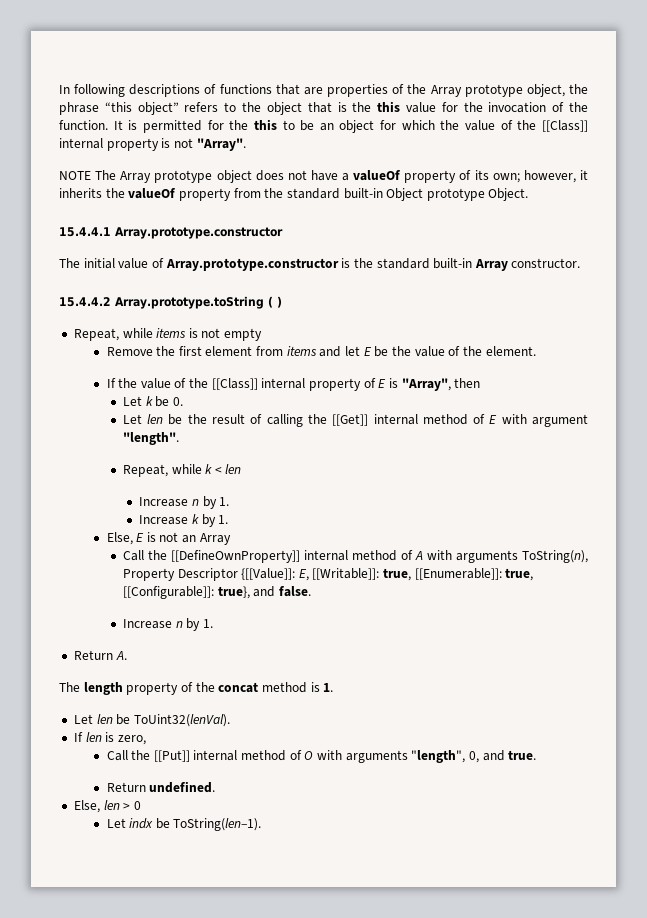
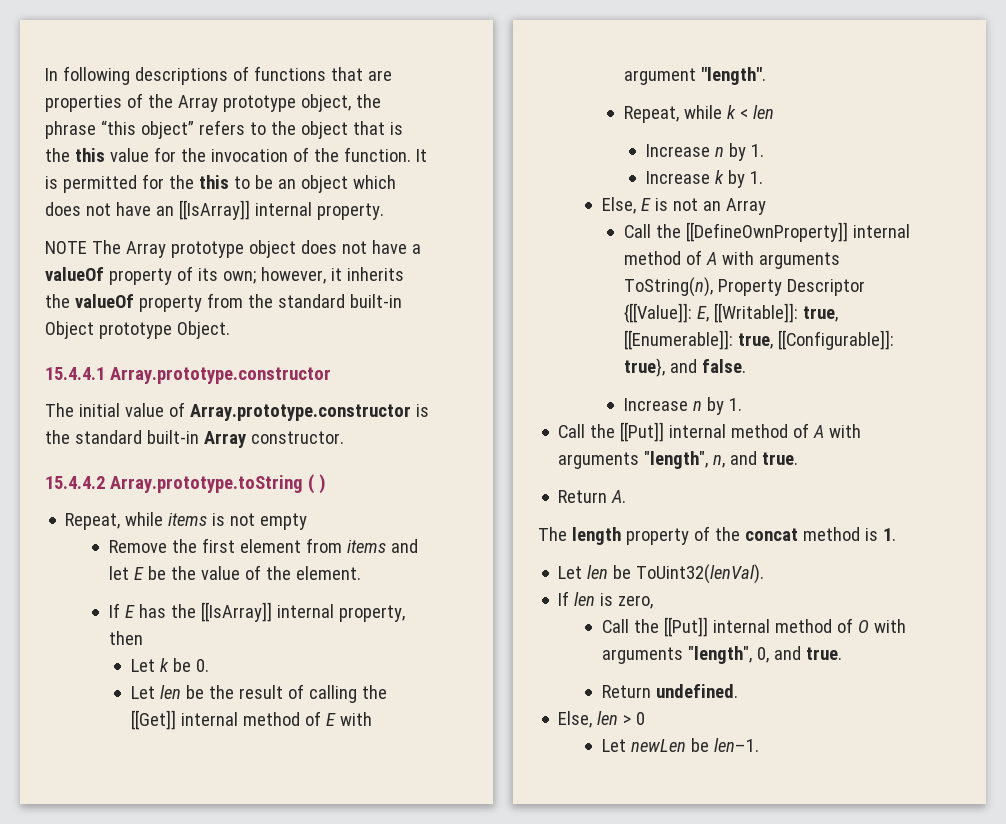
- It is permitted for the this to be an object for which the value of the [[Class]] internal property is not "Array".
+ It is permitted for the this to be an object which does not have an [[IsArray]] internal property.
- If the value of the [[Class]] internal property of E is "Array", then
+ If E has the [[IsArray]] internal property, then
+ Call the [[Put]] internal method of A with arguments "length", n, and true.
- Let indx be ToString(len–1).
+ Let newLen be len–1.

